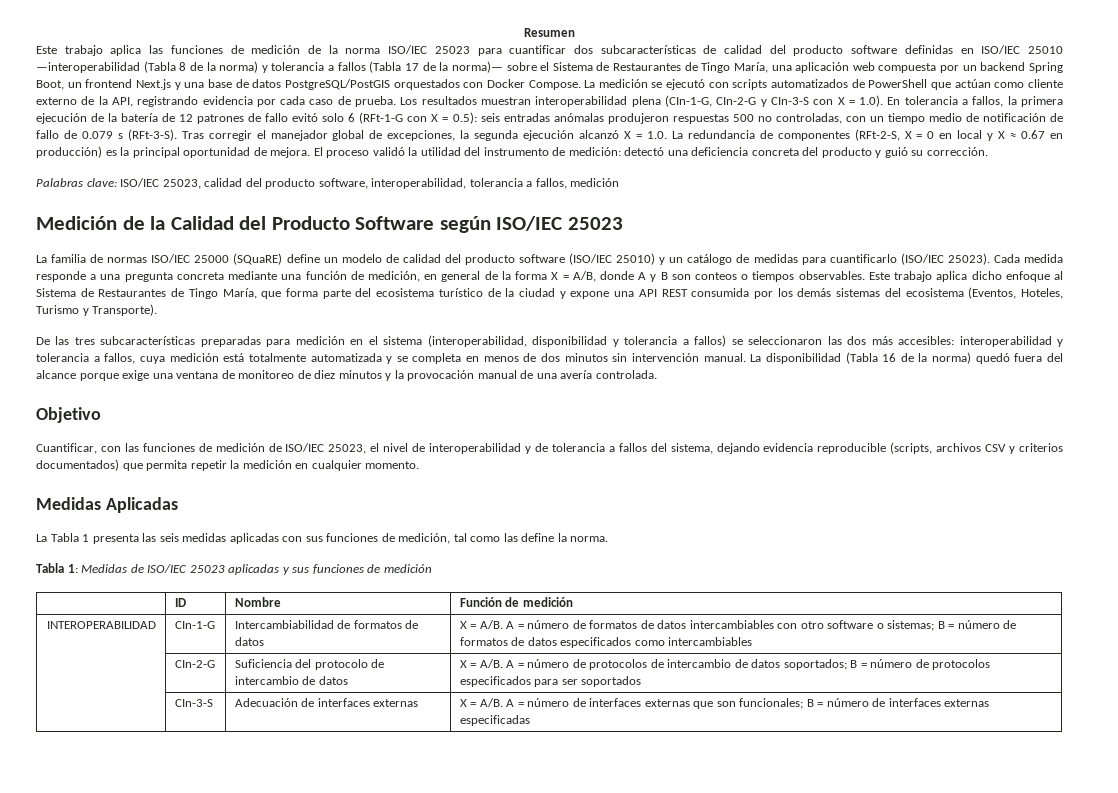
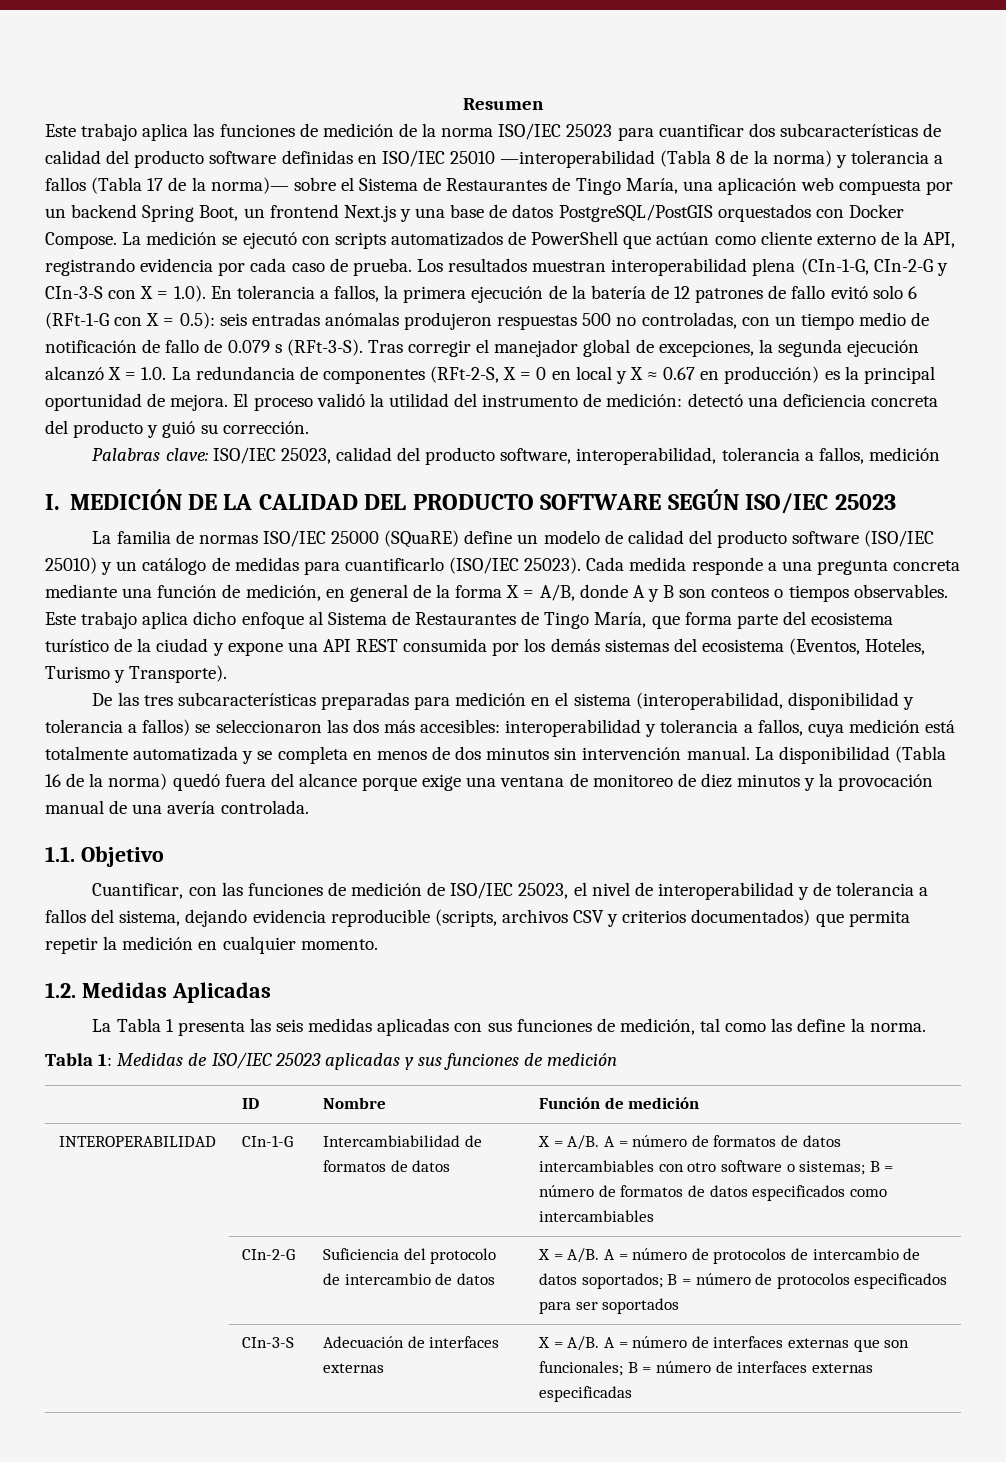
- Medición de la Calidad del Producto Software según ISO/IEC 25023
+ I. MEDICIÓN DE LA CALIDAD DEL PRODUCTO SOFTWARE SEGÚN ISO/IEC 25023
- Objetivo
+ 1.1. Objetivo
- Medidas Aplicadas
+ 1.2. Medidas Aplicadas

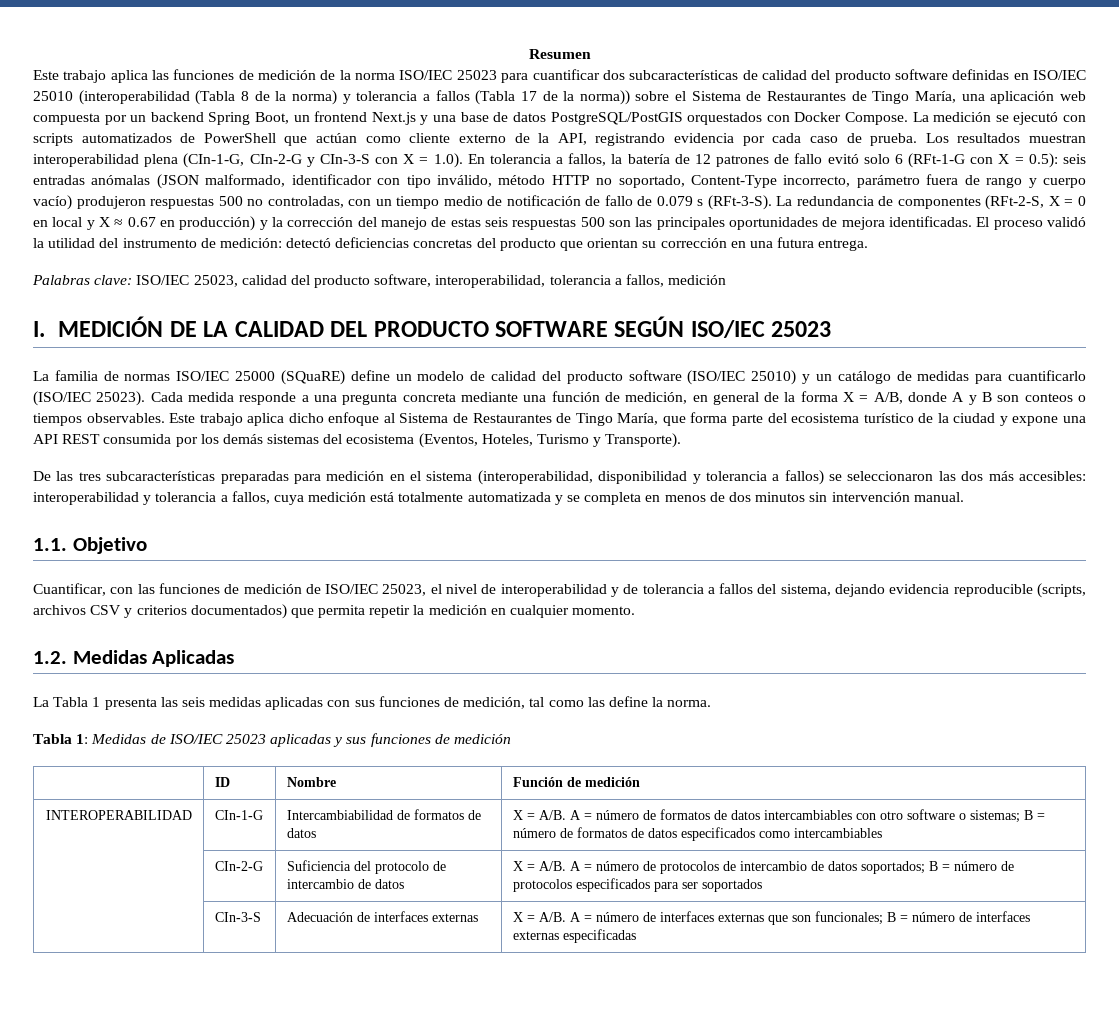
- Este trabajo aplica las funciones de medición de la norma ISO/IEC 25023 para cuantificar dos subcaracterísticas de calidad del producto software definidas en ISO/IEC 25010 —interoperabilidad (Tabla 8 de la norma) y tolerancia a fallos (Tabla 17 de la norma)— sobre el Sistema de Restaurantes de Tingo María, una aplicación web compuesta por un backend Spring Boot, un frontend Next.js y una base de datos PostgreSQL/PostGIS orquestados con Docker Compose.
+ Este trabajo aplica las funciones de medición de la norma ISO/IEC 25023 para cuantificar dos subcaracterísticas de calidad del producto software definidas en ISO/IEC 25010 (interoperabilidad (Tabla 8 de la norma) y tolerancia a fallos (Tabla 17 de la norma)) sobre el Sistema de Restaurantes de Tingo María, una aplicación web compuesta por un backend Spring Boot, un frontend Next.js y una base de datos PostgreSQL/PostGIS orquestados con Docker Compose.
- Los resultados muestran interoperabilidad plena (CIn-1-G, CIn-2-G y CIn-3-S con X = 1.0). En tolerancia a fallos, la primera ejecución de la batería de 12 patrones de fallo evitó solo 6 (RFt-1-G con X = 0.5): seis entradas anómalas produjeron respuestas 500 no controladas, con un tiempo medio de notificación de fallo de 0.079 s (RFt-3-S).
+ Los resultados muestran interoperabilidad plena (CIn-1-G, CIn-2-G y CIn-3-S con X = 1.0). En tolerancia a fallos, la batería de 12 patrones de fallo evitó solo 6 (RFt-1-G con X = 0.5): seis entradas anómalas (JSON malformado, identificador con tipo inválido, método HTTP no soportado, Content-Type incorrecto, parámetro fuera de rango y cuerpo vacío) produjeron respuestas 500 no controladas, con un tiempo medio de notificación de fallo de 0.079 s (RFt-3-S).
- Tras corregir el manejador global de excepciones, la segunda ejecución alcanzó X = 1.0. La redundancia de componentes (RFt-2-S, X = 0 en local y X ≈ 0.67 en producción) es la principal oportunidad de mejora.
+ La redundancia de componentes (RFt-2-S, X = 0 en local y X ≈ 0.67 en producción) y la corrección del manejo de estas seis respuestas 500 son las principales oportunidades de mejora identificadas.
- El proceso validó la utilidad del instrumento de medición: detectó una deficiencia concreta del producto y guió su corrección.
+ El proceso validó la utilidad del instrumento de medición: detectó deficiencias concretas del producto que orientan su corrección en una futura entrega.
- La disponibilidad (Tabla 16 de la norma) quedó fuera del alcance porque exige una ventana de monitoreo de diez minutos y la provocación manual de una avería controlada.

